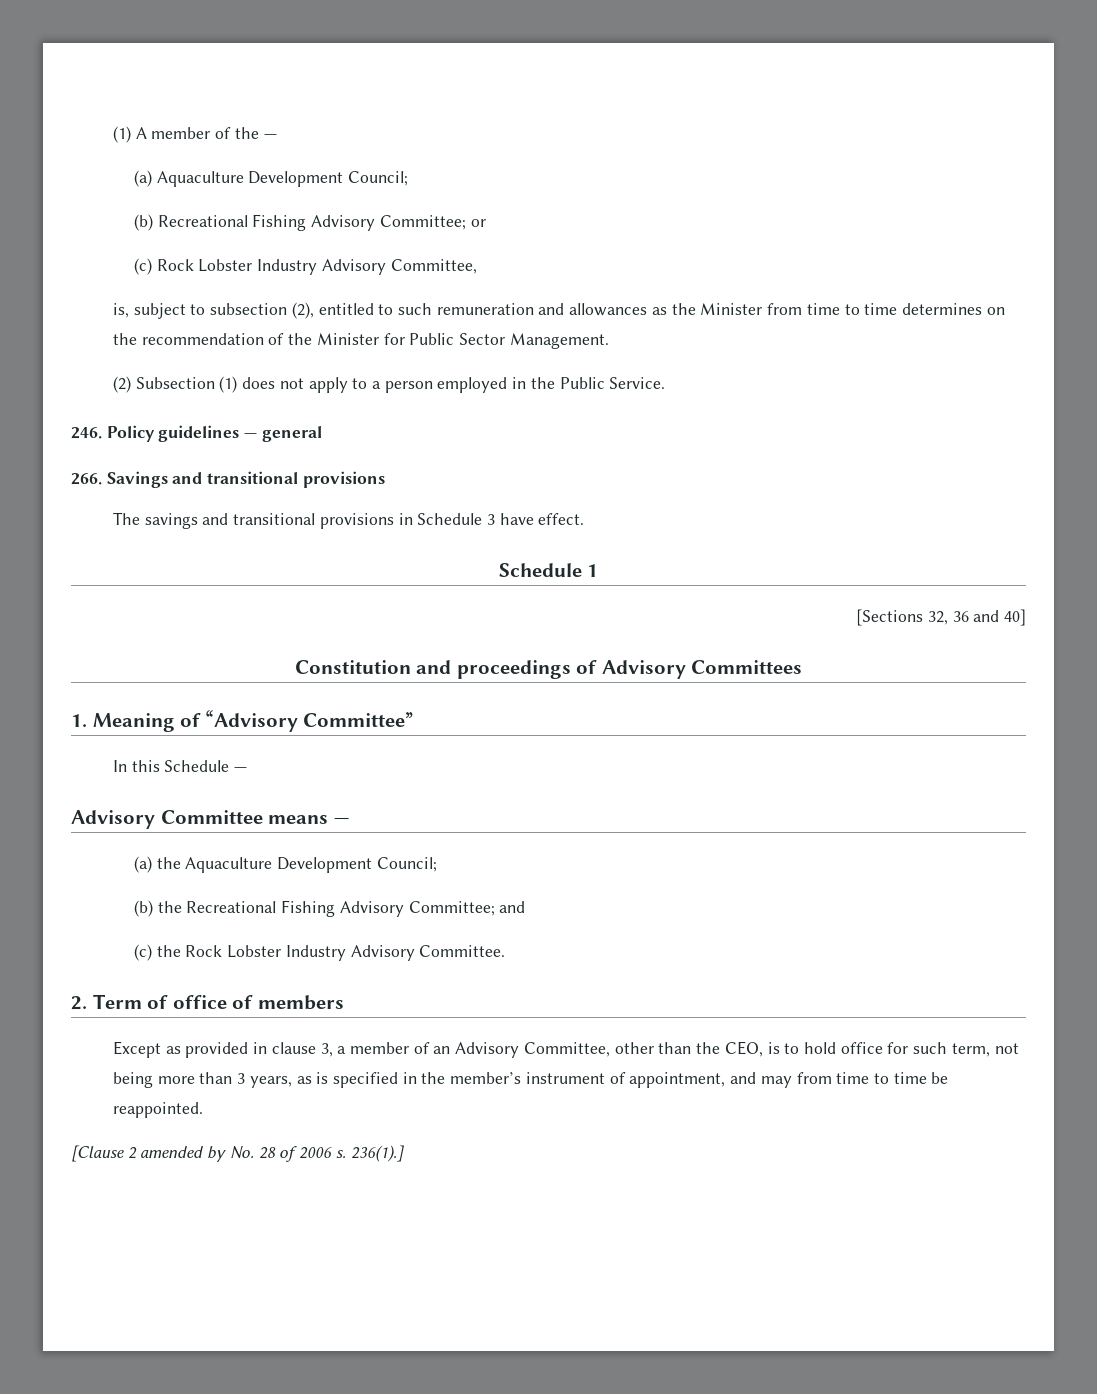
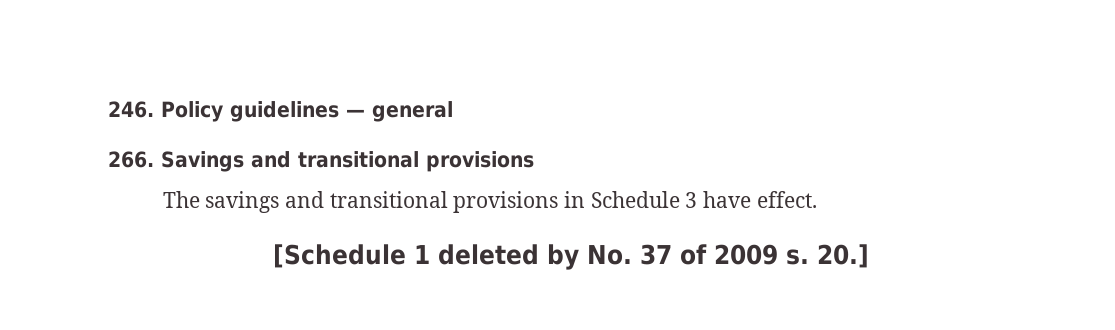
- (1) A member of the —
- (a) Aquaculture Development Council;
- (b) Recreational Fishing Advisory Committee; or
- (c) Rock Lobster Industry Advisory Committee,
- is, subject to subsection (2), entitled to such remuneration and allowances as the Minister from time to time determines on the recommendation of the Minister for Public Sector Management.
- (2) Subsection (1) does not apply to a person employed in the Public Service.
- Schedule 1
- [Sections 32, 36 and 40]
- Constitution and proceedings of Advisory Committees
- 1. Meaning of “Advisory Committee”
- In this Schedule —
- Advisory Committee means —
- (a) the Aquaculture Development Council;
- (b) the Recreational Fishing Advisory Committee; and
- (c) the Rock Lobster Industry Advisory Committee.
- 2. Term of office of members
- Except as provided in clause 3, a member of an Advisory Committee, other than the CEO, is to hold office for such term, not being more than 3 years, as is specified in the member’s instrument of appointment, and may from time to time be reappointed.
- [Clause 2 amended by No. 28 of 2006 s. 236(1).]
+ [Schedule 1 deleted by No. 37 of 2009 s. 20.]

